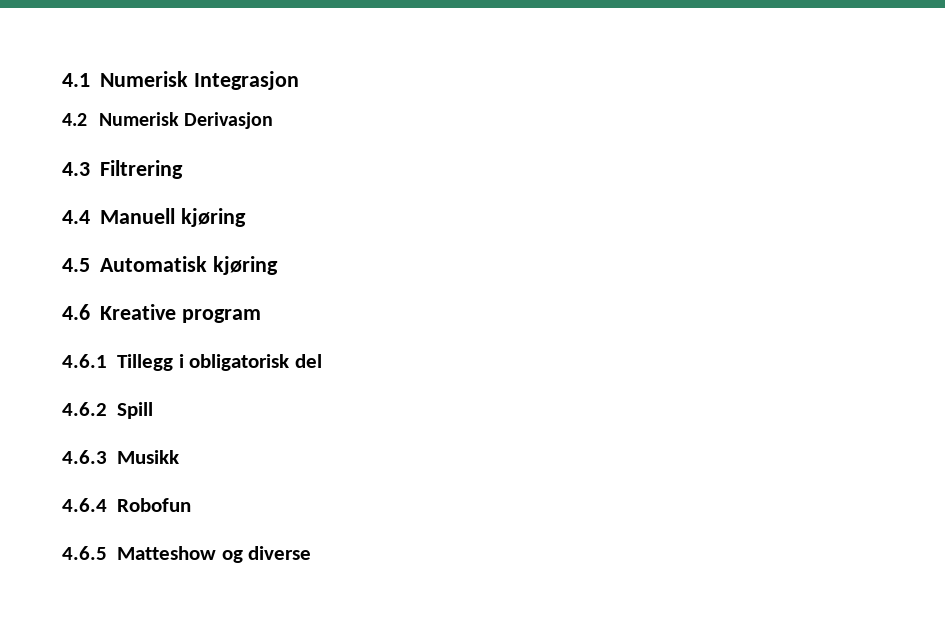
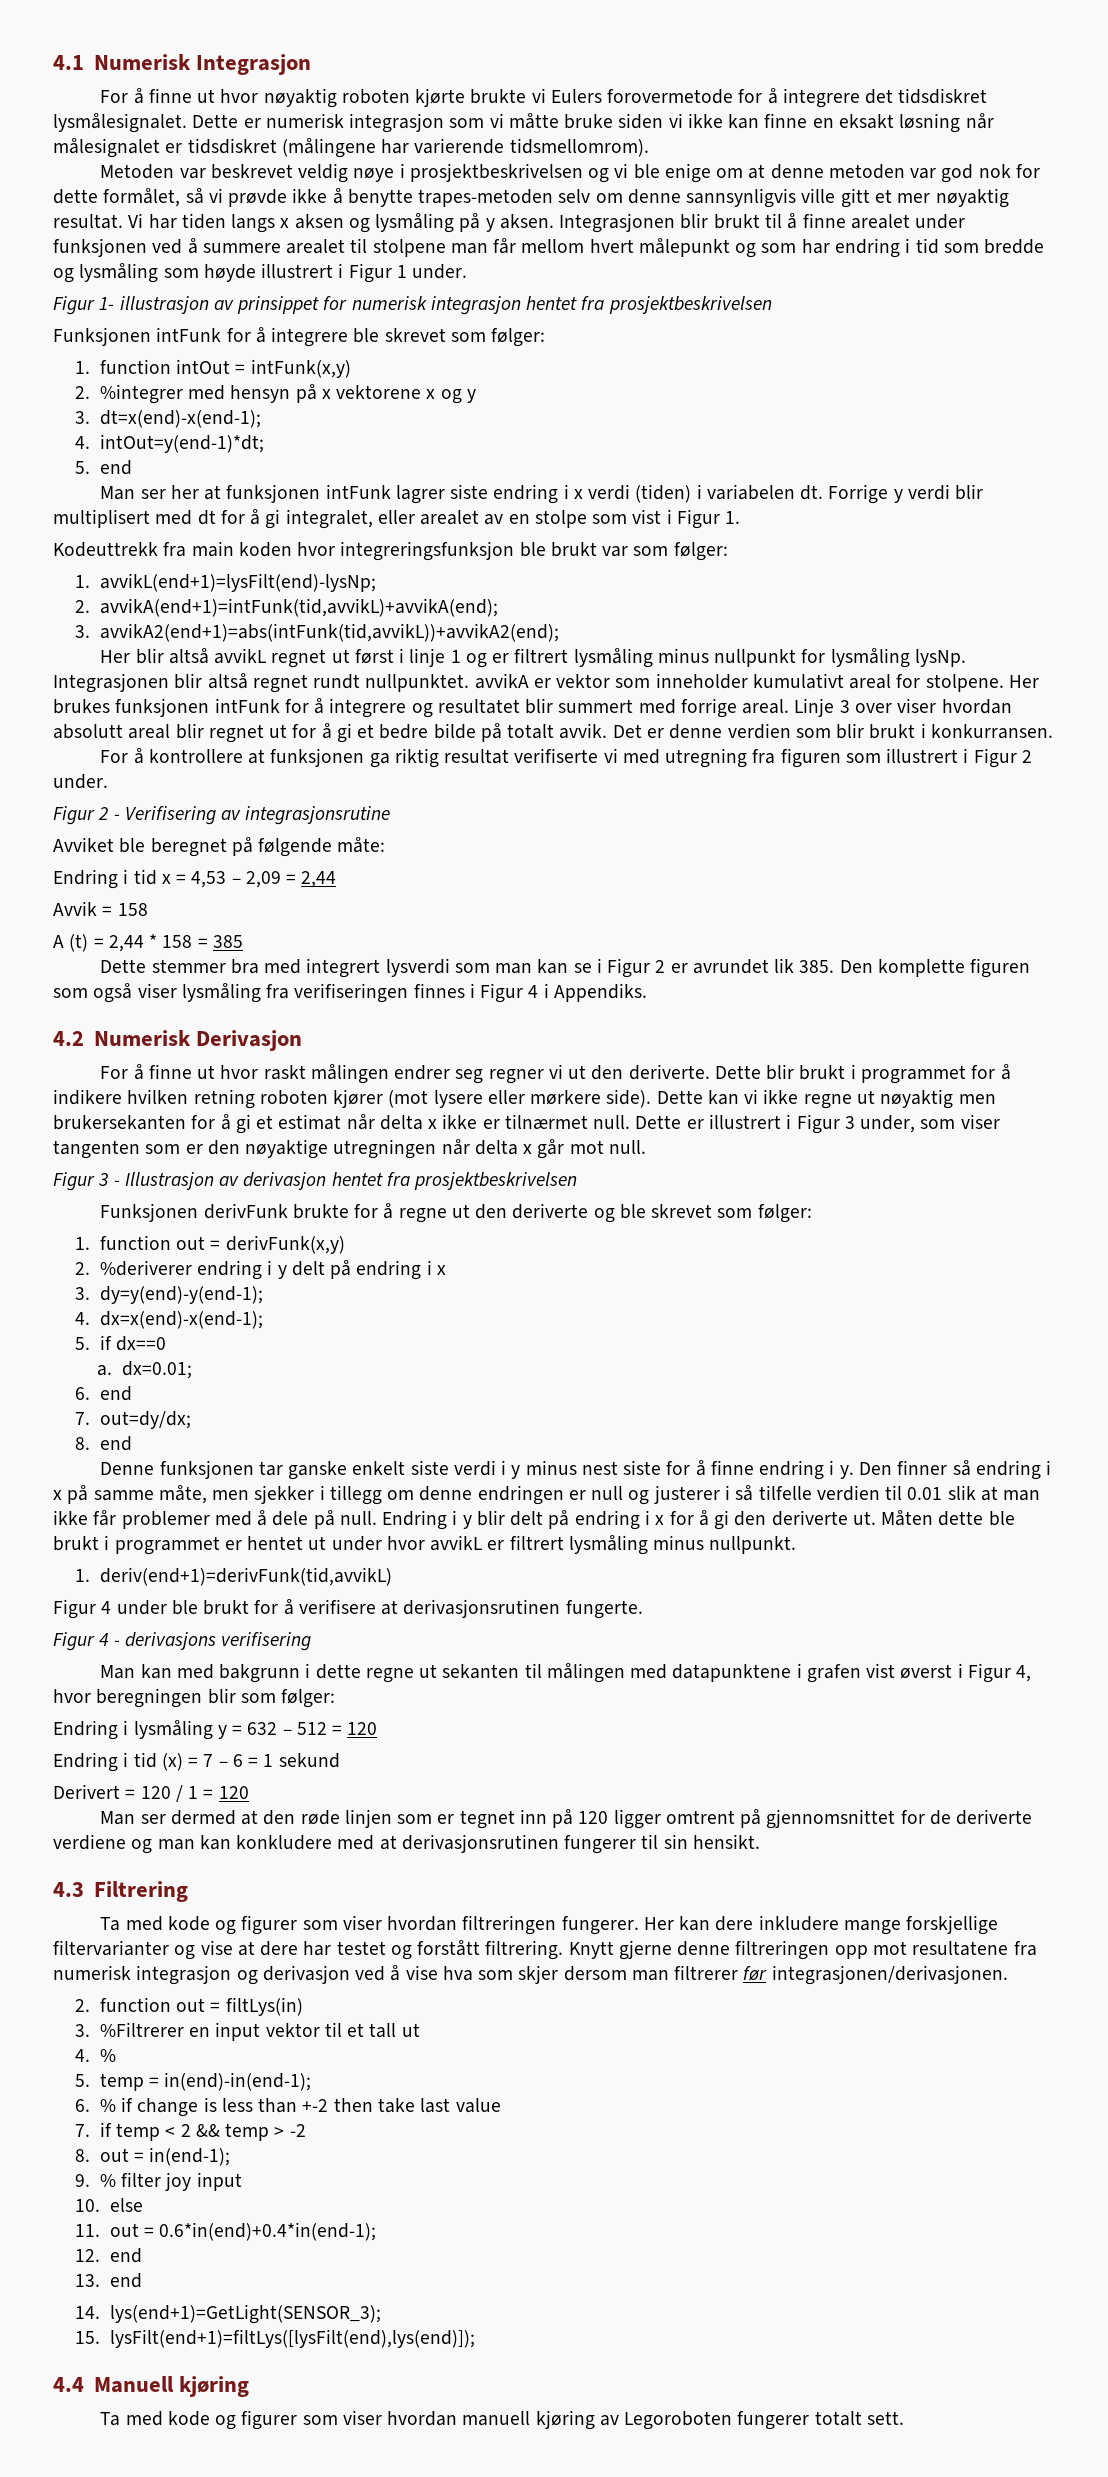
+ For å finne ut hvor nøyaktig roboten kjørte brukte vi Eulers forovermetode for å integrere det tidsdiskret lysmålesignalet. Dette er numerisk integrasjon som vi måtte bruke siden vi ikke kan finne en eksakt løsning når målesignalet er tidsdiskret (målingene har varierende tidsmellomrom).
+ Metoden var beskrevet veldig nøye i prosjektbeskrivelsen og vi ble enige om at denne metoden var god nok for dette formålet, så vi prøvde ikke å benytte trapes-metoden selv om denne sannsynligvis ville gitt et mer nøyaktig resultat. Vi har tiden langs x aksen og lysmåling på y aksen. Integrasjonen blir brukt til å finne arealet under funksjonen ved å summere arealet til stolpene man får mellom hvert målepunkt og som har endring i tid som bredde og lysmåling som høyde illustrert i Figur 1 under.
+ Figur 1- illustrasjon av prinsippet for numerisk integrasjon hentet fra prosjektbeskrivelsen
+ Funksjonen intFunk for å integrere ble skrevet som følger:
+ 1. function intOut = intFunk(x,y)
+ 2. %integrer med hensyn på x vektorene x og y
+ 3. dt=x(end)-x(end-1);
+ 4. intOut=y(end-1)*dt;
+ 5. end
+ Man ser her at funksjonen intFunk lagrer siste endring i x verdi (tiden) i variabelen dt. Forrige y verdi blir multiplisert med dt for å gi integralet, eller arealet av en stolpe som vist i Figur 1.
+ Kodeuttrekk fra main koden hvor integreringsfunksjon ble brukt var som følger:
+ 1. avvikL(end+1)=lysFilt(end)-lysNp;
+ 2. avvikA(end+1)=intFunk(tid,avvikL)+avvikA(end);
+ 3. avvikA2(end+1)=abs(intFunk(tid,avvikL))+avvikA2(end);
+ Her blir altså avvikL regnet ut først i linje 1 og er filtrert lysmåling minus nullpunkt for lysmåling lysNp. Integrasjonen blir altså regnet rundt nullpunktet. avvikA er vektor som inneholder kumulativt areal for stolpene. Her brukes funksjonen intFunk for å integrere og resultatet blir summert med forrige areal. Linje 3 over viser hvordan absolutt areal blir regnet ut for å gi et bedre bilde på totalt avvik. Det er denne verdien som blir brukt i konkurransen.
+ For å kontrollere at funksjonen ga riktig resultat verifiserte vi med utregning fra figuren som illustrert i Figur 2 under.
+ Figur 2 - Verifisering av integrasjonsrutine
+ Avviket ble beregnet på følgende måte:
+ Endring i tid x = 4,53 – 2,09 = 2,44
+ Avvik = 158
+ A (t) = 2,44 * 158 = 385
+ Dette stemmer bra med integrert lysverdi som man kan se i Figur 2 er avrundet lik 385. Den komplette figuren som også viser lysmåling fra verifiseringen finnes i Figur 4 i Appendiks.
  4.2 Numerisk Derivasjon
+ For å finne ut hvor raskt målingen endrer seg regner vi ut den deriverte. Dette blir brukt i programmet for å indikere hvilken retning roboten kjører (mot lysere eller mørkere side). Dette kan vi ikke regne ut nøyaktig men brukersekanten for å gi et estimat når delta x ikke er tilnærmet null. Dette er illustrert i Figur 3 under, som viser tangenten som er den nøyaktige utregningen når delta x går mot null.
+ Figur 3 - Illustrasjon av derivasjon hentet fra prosjektbeskrivelsen
+ Funksjonen derivFunk brukte for å regne ut den deriverte og ble skrevet som følger:
+ 1. function out = derivFunk(x,y)
+ 2. %deriverer endring i y delt på endring i x
+ 3. dy=y(end)-y(end-1);
+ 4. dx=x(end)-x(end-1);
+ 5. if dx==0
+ a. dx=0.01;
+ 6. end
+ 7. out=dy/dx;
+ 8. end
+ Denne funksjonen tar ganske enkelt siste verdi i y minus nest siste for å finne endring i y. Den finner så endring i x på samme måte, men sjekker i tillegg om denne endringen er null og justerer i så tilfelle verdien til 0.01 slik at man ikke får problemer med å dele på null. Endring i y blir delt på endring i x for å gi den deriverte ut. Måten dette ble brukt i programmet er hentet ut under hvor avvikL er filtrert lysmåling minus nullpunkt.
+ 1. deriv(end+1)=derivFunk(tid,avvikL)
+ Figur 4 under ble brukt for å verifisere at derivasjonsrutinen fungerte.
+ Figur 4 - derivasjons verifisering
+ Man kan med bakgrunn i dette regne ut sekanten til målingen med datapunktene i grafen vist øverst i Figur 4, hvor beregningen blir som følger:
+ Endring i lysmåling y = 632 – 512 = 120
+ Endring i tid (x) = 7 – 6 = 1 sekund
+ Derivert = 120 / 1 = 120
+ Man ser dermed at den røde linjen som er tegnet inn på 120 ligger omtrent på gjennomsnittet for de deriverte verdiene og man kan konkludere med at derivasjonsrutinen fungerer til sin hensikt.
  4.3 Filtrering
+ Ta med kode og figurer som viser hvordan filtreringen fungerer. Her kan dere inkludere mange forskjellige filtervarianter og vise at dere har testet og forstått filtrering. Knytt gjerne denne filtreringen opp mot resultatene fra numerisk integrasjon og derivasjon ved å vise hva som skjer dersom man filtrerer før integrasjonen/derivasjonen.
+ 2. function out = filtLys(in)
+ 3. %Filtrerer en input vektor til et tall ut
+ 4. %
+ 5. temp = in(end)-in(end-1);
+ 6. % if change is less than +-2 then take last value
+ 7. if temp < 2 && temp > -2
+ 8. out = in(end-1);
+ 9. % filter joy input
+ 10. else
+ 11. out = 0.6*in(end)+0.4*in(end-1);
+ 12. end
+ 13. end
+ 14. lys(end+1)=GetLight(SENSOR_3);
+ 15. lysFilt(end+1)=filtLys([lysFilt(end),lys(end)]);
  4.4 Manuell kjøring
- 4.5 Automatisk kjøring
- 4.6 Kreative program
- 4.6.1 Tillegg i obligatorisk del
- 4.6.2 Spill
- 4.6.3 Musikk
- 4.6.4 Robofun
- 4.6.5 Matteshow og diverse
+ Ta med kode og figurer som viser hvordan manuell kjøring av Legoroboten fungerer totalt sett.

